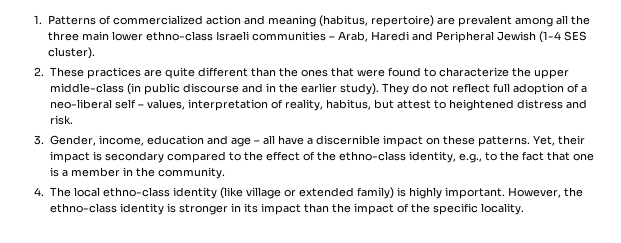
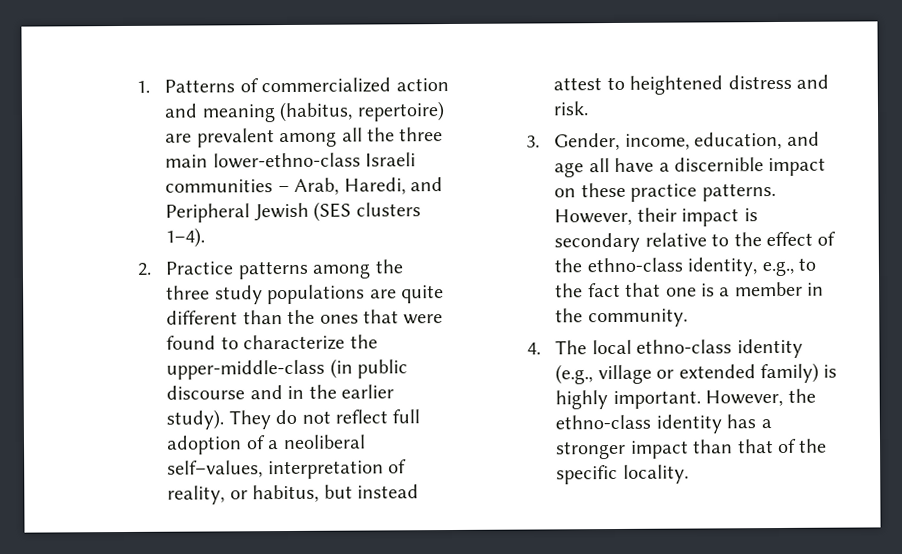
- 1. Patterns of commercialized action and meaning (habitus, repertoire) are prevalent among all the three main lower ethno-class Israeli communities – Arab, Haredi and Peripheral Jewish (1-4 SES cluster).
- 2. These practices are quite different than the ones that were found to characterize the upper middle-class (in public discourse and in the earlier study).
+ 1. Patterns of commercialized action and meaning (habitus, repertoire) are prevalent among all the three main lower-ethno-class Israeli communities – Arab, Haredi, and Peripheral Jewish (SES clusters 1–4).
+ 2. Practice patterns among the three study populations are quite different than the ones that were found to characterize the upper-middle-class (in public discourse and in the earlier study).
- They do not reflect full adoption of a neo-liberal self – values, interpretation of reality, habitus, but attest to heightened distress and risk.
+ They do not reflect full adoption of a neoliberal self–values, interpretation of reality, or habitus, but instead attest to heightened distress and risk.
- 3. Gender, income, education and age – all have a discernible impact on these patterns. Yet, their impact is secondary compared to the effect of the ethno-class identity, e.g., to the fact that one is a member in the community.
+ 3. Gender, income, education, and age all have a discernible impact on these practice patterns. However, their impact is secondary relative to the effect of the ethno-class identity, e.g., to the fact that one is a member in the community.
- 4. The local ethno-class identity (like village or extended family) is highly important.
+ 4. The local ethno-class identity (e.g., village or extended family) is highly important.
- However, the ethno-class identity is stronger in its impact than the impact of the specific locality.
+ However, the ethno-class identity has a stronger impact than that of the specific locality.

